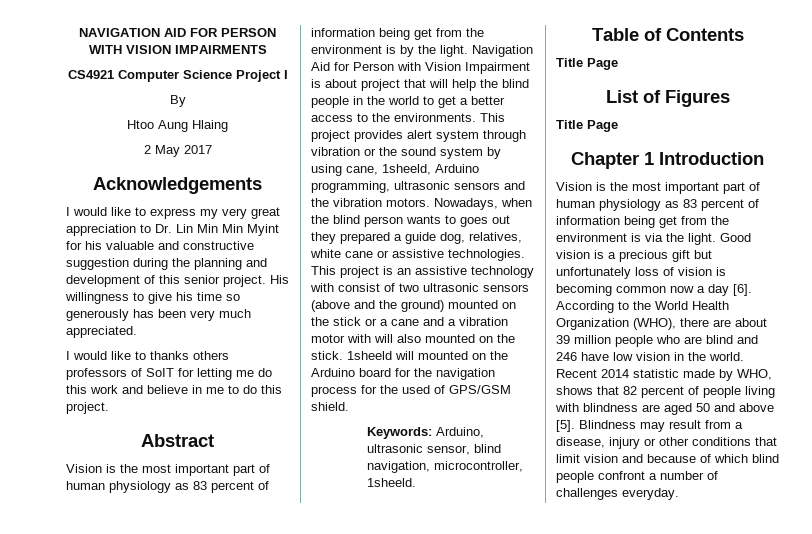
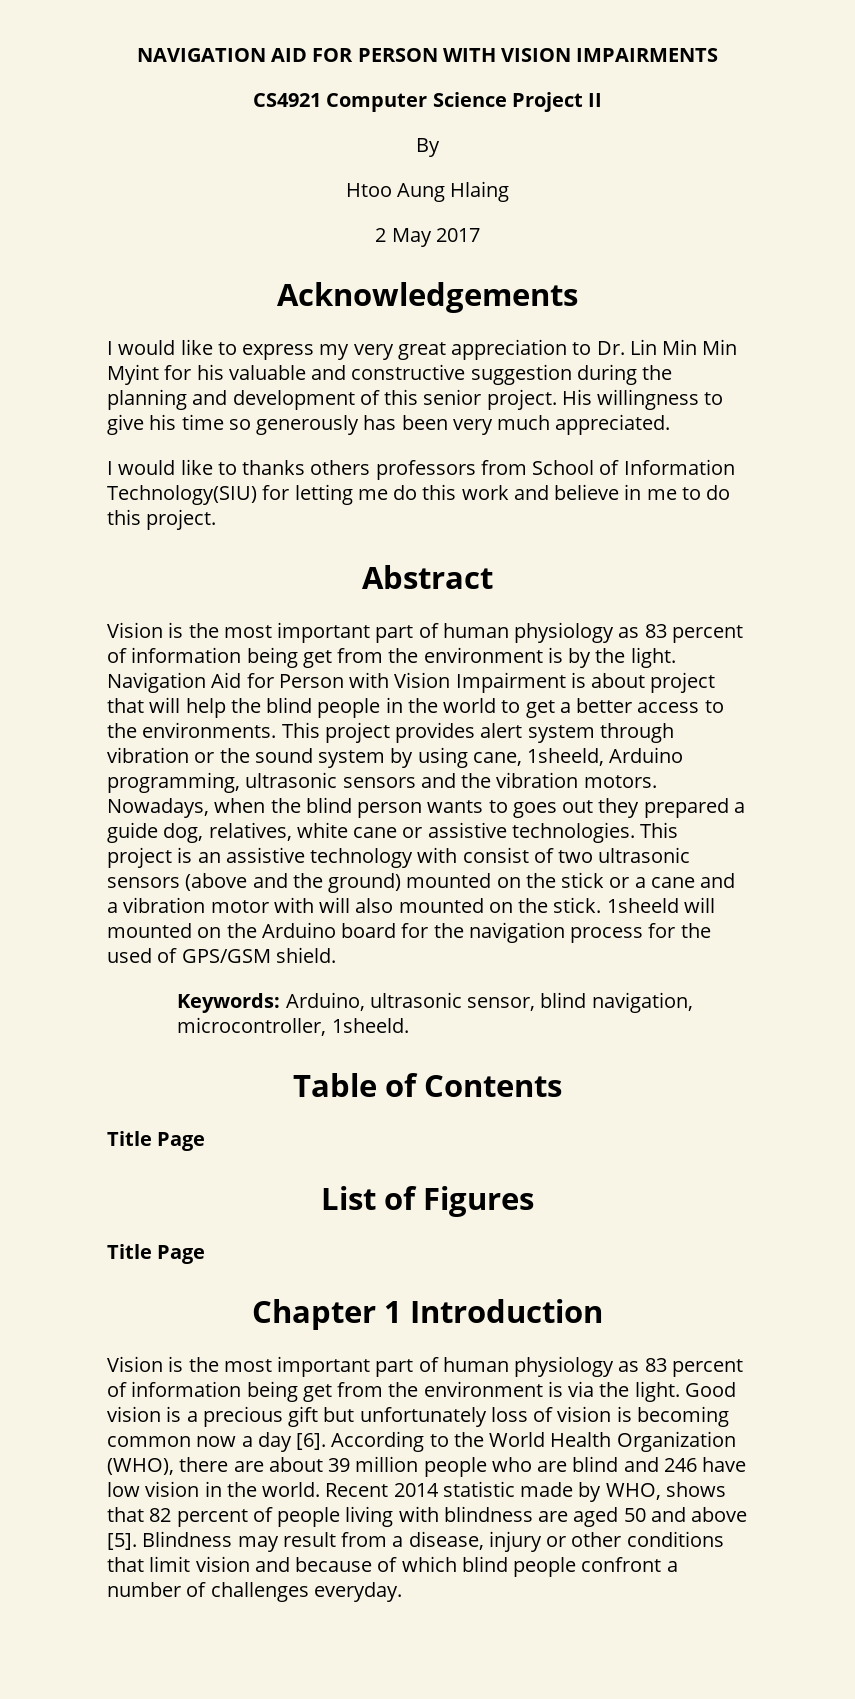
- CS4921 Computer Science Project I
+ CS4921 Computer Science Project II
- I would like to thanks others professors of SoIT for letting me do this work and believe in me to do this project.
+ I would like to thanks others professors from School of Information Technology(SIU) for letting me do this work and believe in me to do this project.

